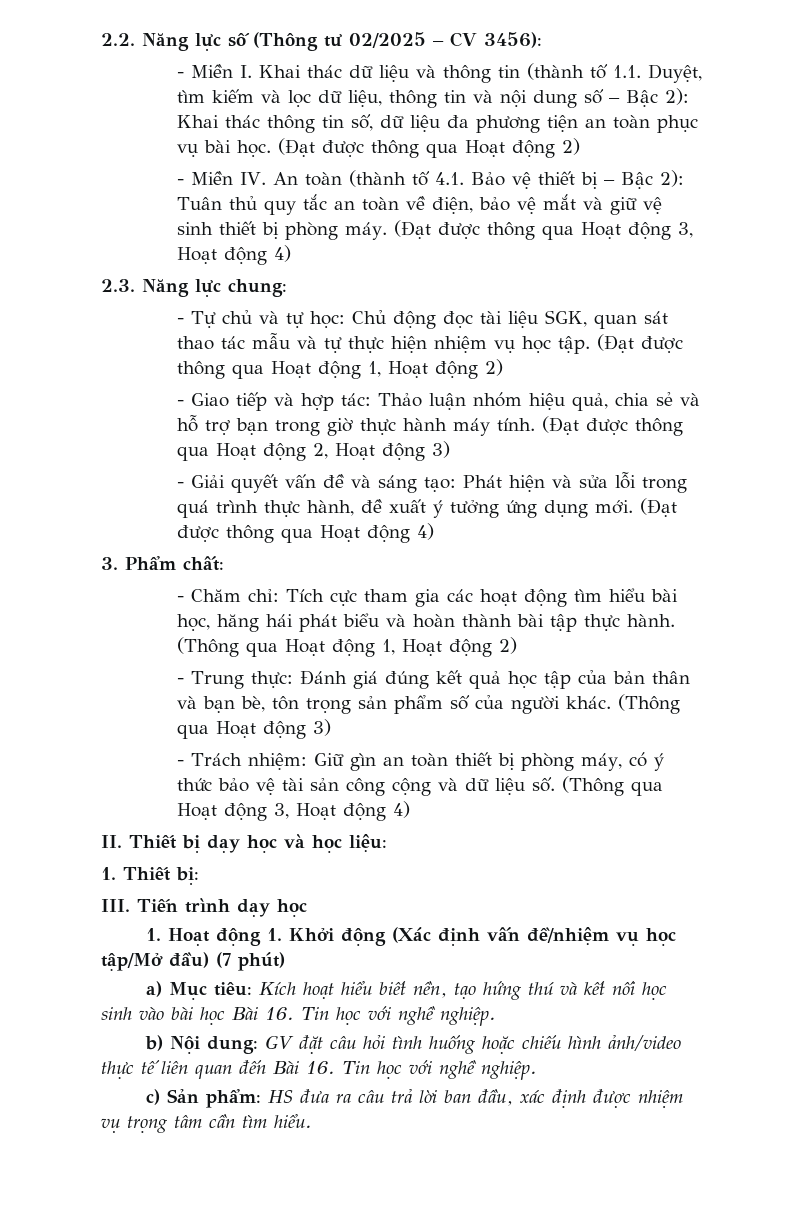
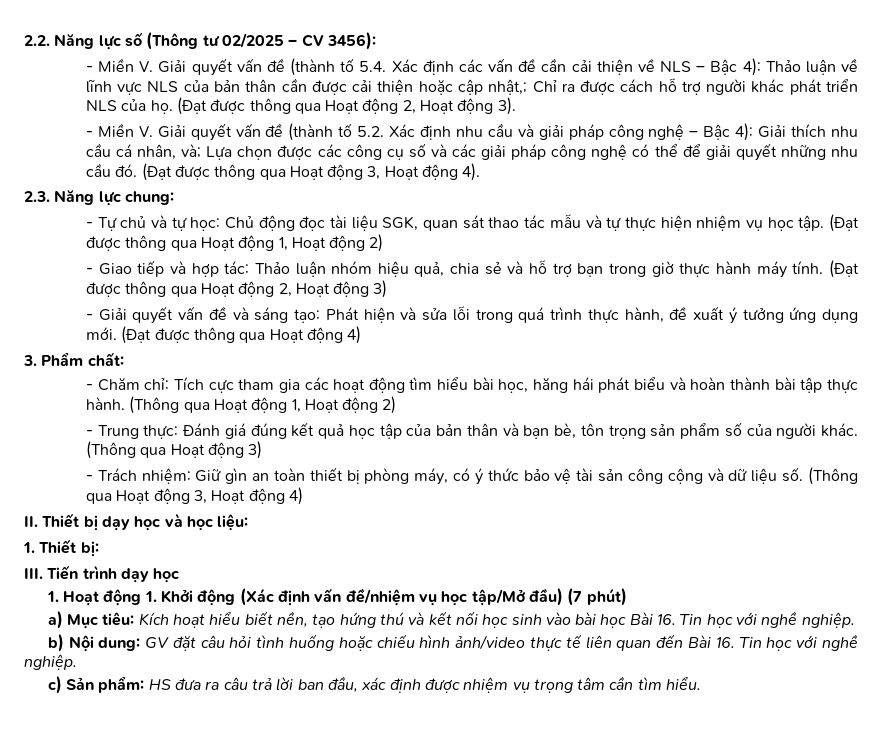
- - Miền I. Khai thác dữ liệu và thông tin (thành tố 1.1. Duyệt, tìm kiếm và lọc dữ liệu, thông tin và nội dung số – Bậc 2): Khai thác thông tin số, dữ liệu đa phương tiện an toàn phục vụ bài học. (Đạt được thông qua Hoạt động 2)
- - Miền IV. An toàn (thành tố 4.1. Bảo vệ thiết bị – Bậc 2): Tuân thủ quy tắc an toàn về điện, bảo vệ mắt và giữ vệ sinh thiết bị phòng máy.
+ - Miền V. Giải quyết vấn đề (thành tố 5.4. Xác định các vấn đề cần cải thiện về NLS – Bậc 4): Thảo luận về lĩnh vực NLS của bản thân cần được cải thiện hoặc cập nhật,; Chỉ ra được cách hỗ trợ người khác phát triển NLS của họ. (Đạt được thông qua Hoạt động 2, Hoạt động 3).
+ - Miền V. Giải quyết vấn đề (thành tố 5.2. Xác định nhu cầu và giải pháp công nghệ – Bậc 4): Giải thích nhu cầu cá nhân, và; Lựa chọn được các công cụ số và các giải pháp công nghệ có thể để giải quyết những nhu cầu đó.
- (Đạt được thông qua Hoạt động 3, Hoạt động 4)
+ (Đạt được thông qua Hoạt động 3, Hoạt động 4).

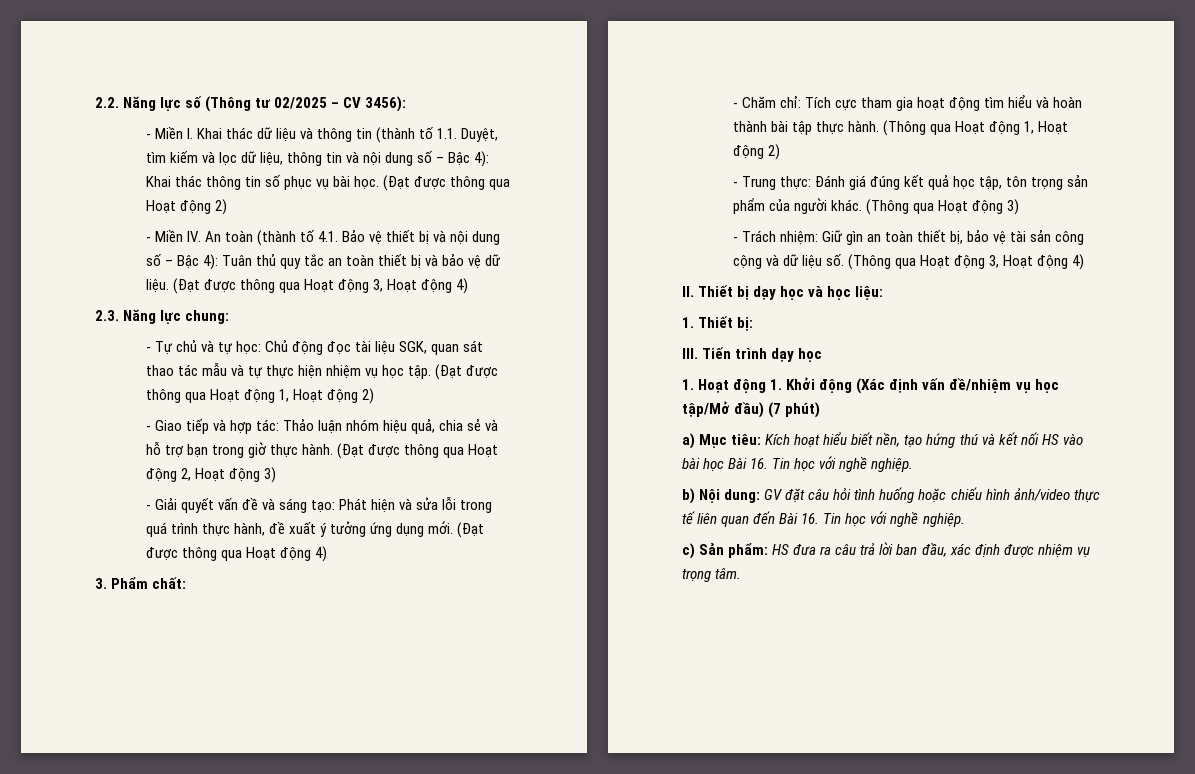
- - Miền V. Giải quyết vấn đề (thành tố 5.4. Xác định các vấn đề cần cải thiện về NLS – Bậc 4): Thảo luận về lĩnh vực NLS của bản thân cần được cải thiện hoặc cập nhật,; Chỉ ra được cách hỗ trợ người khác phát triển NLS của họ. (Đạt được thông qua Hoạt động 2, Hoạt động 3).
- - Miền V. Giải quyết vấn đề (thành tố 5.2. Xác định nhu cầu và giải pháp công nghệ – Bậc 4): Giải thích nhu cầu cá nhân, và; Lựa chọn được các công cụ số và các giải pháp công nghệ có thể để giải quyết những nhu cầu đó.
+ - Miền I. Khai thác dữ liệu và thông tin (thành tố 1.1. Duyệt, tìm kiếm và lọc dữ liệu, thông tin và nội dung số – Bậc 4): Khai thác thông tin số phục vụ bài học. (Đạt được thông qua Hoạt động 2)
+ - Miền IV. An toàn (thành tố 4.1. Bảo vệ thiết bị và nội dung số – Bậc 4): Tuân thủ quy tắc an toàn thiết bị và bảo vệ dữ liệu.
- (Đạt được thông qua Hoạt động 3, Hoạt động 4).
+ (Đạt được thông qua Hoạt động 3, Hoạt động 4)
- - Giao tiếp và hợp tác: Thảo luận nhóm hiệu quả, chia sẻ và hỗ trợ bạn trong giờ thực hành máy tính.
+ - Giao tiếp và hợp tác: Thảo luận nhóm hiệu quả, chia sẻ và hỗ trợ bạn trong giờ thực hành.
- - Chăm chỉ: Tích cực tham gia các hoạt động tìm hiểu bài học, hăng hái phát biểu và hoàn thành bài tập thực hành.
+ - Chăm chỉ: Tích cực tham gia hoạt động tìm hiểu và hoàn thành bài tập thực hành.
- - Trung thực: Đánh giá đúng kết quả học tập của bản thân và bạn bè, tôn trọng sản phẩm số của người khác.
+ - Trung thực: Đánh giá đúng kết quả học tập, tôn trọng sản phẩm của người khác.
- - Trách nhiệm: Giữ gìn an toàn thiết bị phòng máy, có ý thức bảo vệ tài sản công cộng và dữ liệu số.
+ - Trách nhiệm: Giữ gìn an toàn thiết bị, bảo vệ tài sản công cộng và dữ liệu số.
- a) Mục tiêu: Kích hoạt hiểu biết nền, tạo hứng thú và kết nối học sinh vào bài học Bài 16. Tin học với nghề nghiệp.
+ a) Mục tiêu: Kích hoạt hiểu biết nền, tạo hứng thú và kết nối HS vào bài học Bài 16. Tin học với nghề nghiệp.
- c) Sản phẩm: HS đưa ra câu trả lời ban đầu, xác định được nhiệm vụ trọng tâm cần tìm hiểu.
+ c) Sản phẩm: HS đưa ra câu trả lời ban đầu, xác định được nhiệm vụ trọng tâm.

